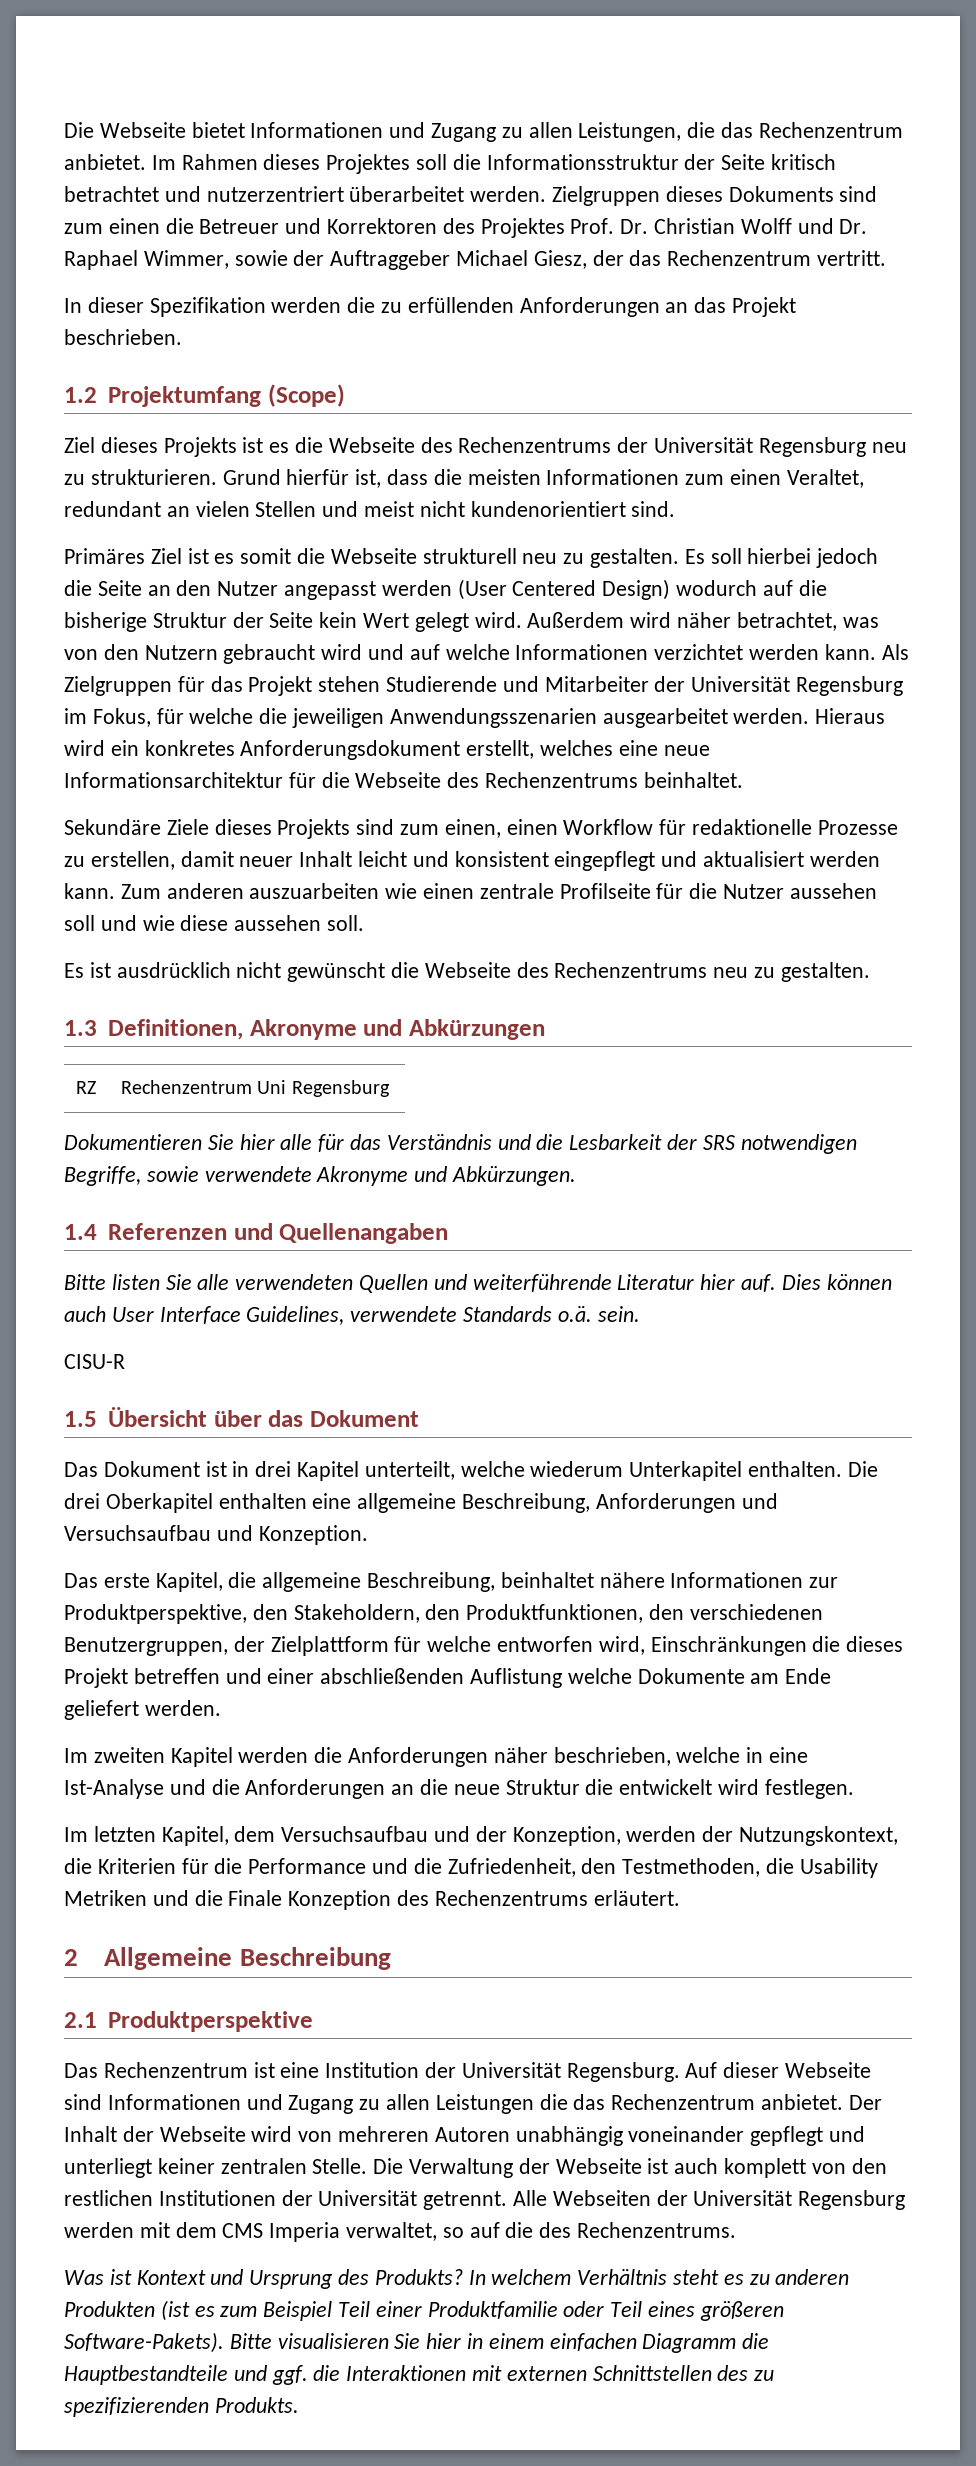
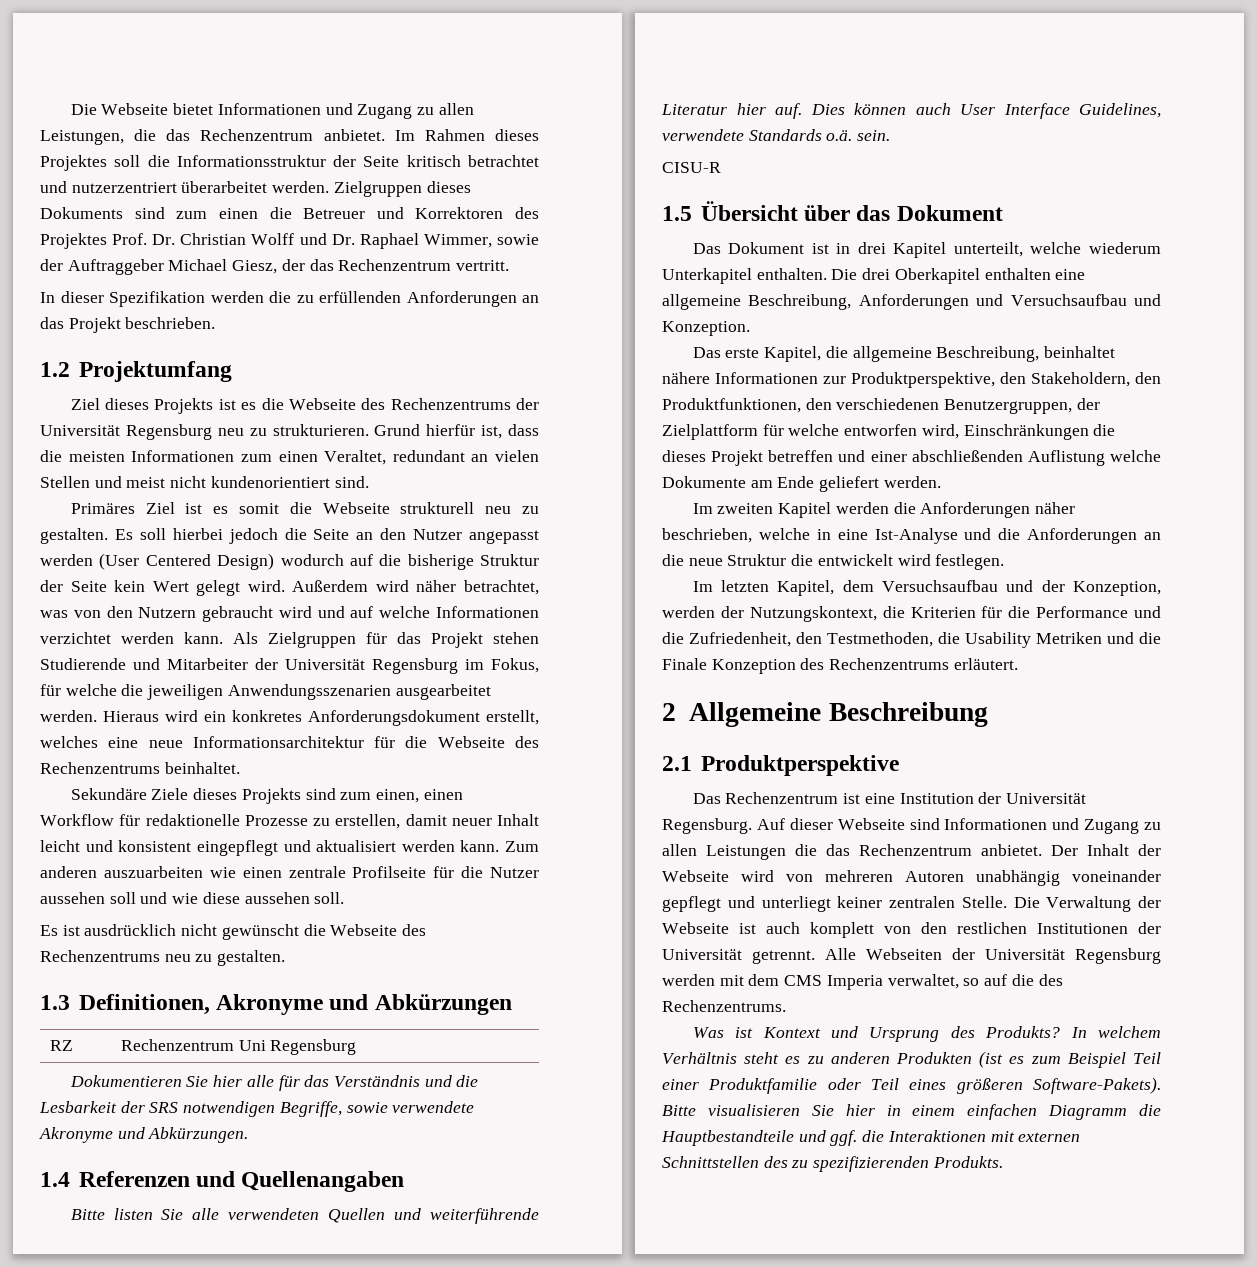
- 1.2 Projektumfang (Scope)
+ 1.2 Projektumfang

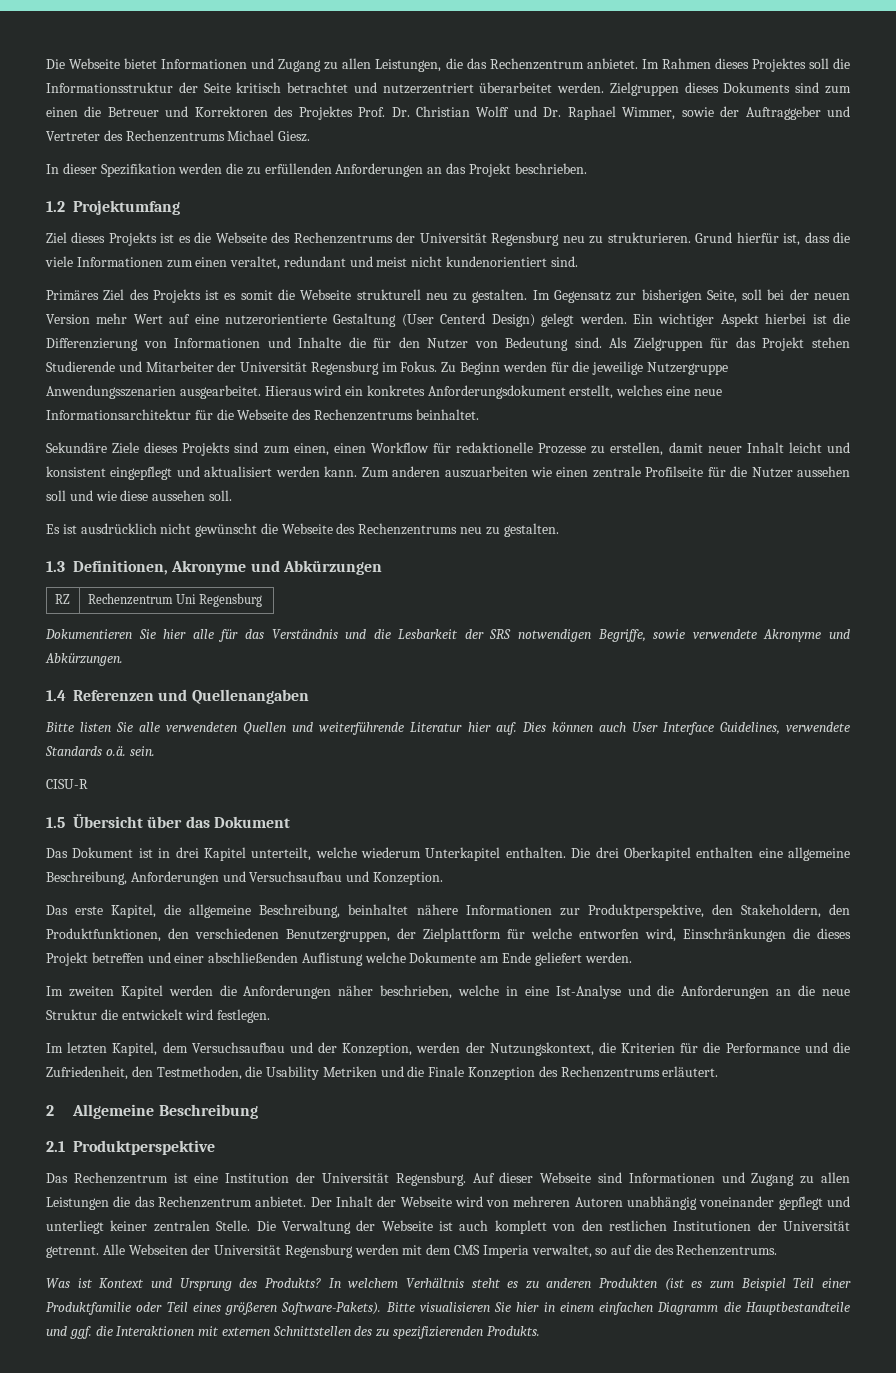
- Zielgruppen dieses Dokuments sind zum einen die Betreuer und Korrektoren des Projektes Prof. Dr. Christian Wolff und Dr. Raphael Wimmer, sowie der Auftraggeber Michael Giesz, der das Rechenzentrum vertritt.
+ Zielgruppen dieses Dokuments sind zum einen die Betreuer und Korrektoren des Projektes Prof. Dr. Christian Wolff und Dr. Raphael Wimmer, sowie der Auftraggeber und Vertreter des Rechenzentrums Michael Giesz.
- Grund hierfür ist, dass die meisten Informationen zum einen Veraltet, redundant an vielen Stellen und meist nicht kundenorientiert sind.
+ Grund hierfür ist, dass die viele Informationen zum einen veraltet, redundant und meist nicht kundenorientiert sind.
- Primäres Ziel ist es somit die Webseite strukturell neu zu gestalten.
+ Primäres Ziel des Projekts ist es somit die Webseite strukturell neu zu gestalten.
- Es soll hierbei jedoch die Seite an den Nutzer angepasst werden (User Centered Design) wodurch auf die bisherige Struktur der Seite kein Wert gelegt wird. Außerdem wird näher betrachtet, was von den Nutzern gebraucht wird und auf welche Informationen verzichtet werden kann.
+ Im Gegensatz zur bisherigen Seite, soll bei der neuen Version mehr Wert auf eine nutzerorientierte Gestaltung (User Centerd Design) gelegt werden. Ein wichtiger Aspekt hierbei ist die Differenzierung von Informationen und Inhalte die für den Nutzer von Bedeutung sind.
- Als Zielgruppen für das Projekt stehen Studierende und Mitarbeiter der Universität Regensburg im Fokus, für welche die jeweiligen Anwendungsszenarien ausgearbeitet werden.
+ Als Zielgruppen für das Projekt stehen Studierende und Mitarbeiter der Universität Regensburg im Fokus. Zu Beginn werden für die jeweilige Nutzergruppe Anwendungsszenarien ausgearbeitet.

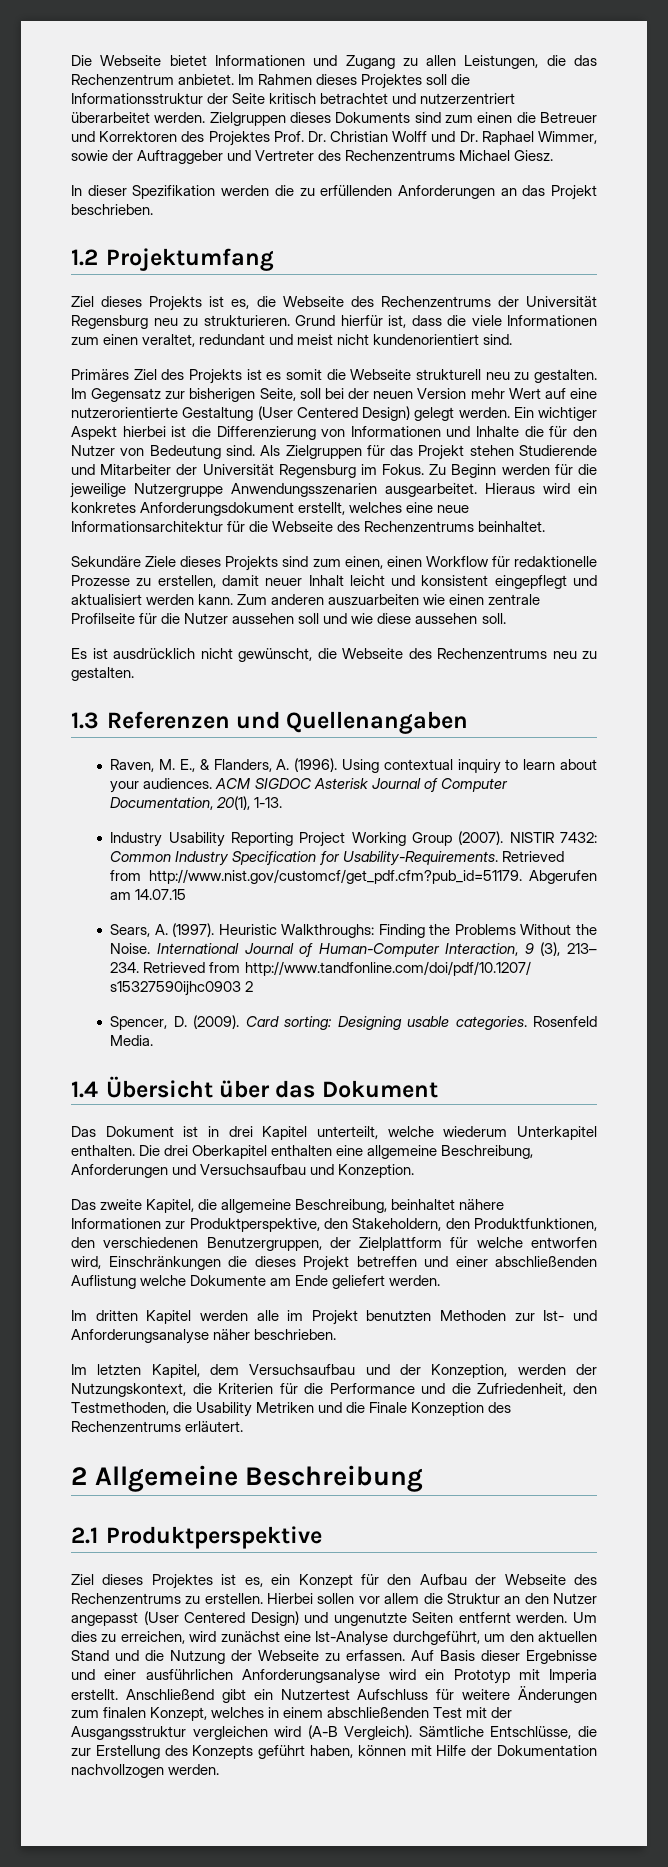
- Ziel dieses Projekts ist es die Webseite des Rechenzentrums der Universität Regensburg neu zu strukturieren.
+ Ziel dieses Projekts ist es, die Webseite des Rechenzentrums der Universität Regensburg neu zu strukturieren.
- Im Gegensatz zur bisherigen Seite, soll bei der neuen Version mehr Wert auf eine nutzerorientierte Gestaltung (User Centerd Design) gelegt werden.
+ Im Gegensatz zur bisherigen Seite, soll bei der neuen Version mehr Wert auf eine nutzerorientierte Gestaltung (User Centered Design) gelegt werden.
- Es ist ausdrücklich nicht gewünscht die Webseite des Rechenzentrums neu zu gestalten.
+ Es ist ausdrücklich nicht gewünscht, die Webseite des Rechenzentrums neu zu gestalten.
- 1.3 Definitionen, Akronyme und Abkürzungen
- RZ | Rechenzentrum Uni Regensburg
- Dokumentieren Sie hier alle für das Verständnis und die Lesbarkeit der SRS notwendigen Begriffe, sowie verwendete Akronyme und Abkürzungen.
- 1.4 Referenzen und Quellenangaben
- Bitte listen Sie alle verwendeten Quellen und weiterführende Literatur hier auf. Dies können auch User Interface Guidelines, verwendete Standards o.ä. sein.
- CISU-R
- 1.5 Übersicht über das Dokument
+ 1.3 Referenzen und Quellenangaben
+ Raven, M. E., & Flanders, A. (1996). Using contextual inquiry to learn about your audiences. ACM SIGDOC Asterisk Journal of Computer Documentation, 20(1), 1-13.
+ Industry Usability Reporting Project Working Group (2007). NISTIR 7432: Common Industry Specification for Usability-Requirements. Retrieved from http://www.nist.gov/customcf/get_pdf.cfm?pub_id=51179. Abgerufen am 14.07.15
+ Sears, A. (1997). Heuristic Walkthroughs: Finding the Problems Without the Noise. International Journal of Human-Computer Interaction, 9 (3), 213– 234. Retrieved from http://www.tandfonline.com/doi/pdf/10.1207/ s15327590ijhc0903 2
+ Spencer, D. (2009). Card sorting: Designing usable categories. Rosenfeld Media.
+ 1.4 Übersicht über das Dokument
- Das erste Kapitel, die allgemeine Beschreibung, beinhaltet nähere Informationen zur Produktperspektive, den Stakeholdern, den Produktfunktionen, den verschiedenen Benutzergruppen, der Zielplattform für welche entworfen wird, Einschränkungen die dieses Projekt betreffen und einer abschließenden Auflistung welche Dokumente am Ende geliefert werden.
+ Das zweite Kapitel, die allgemeine Beschreibung, beinhaltet nähere Informationen zur Produktperspektive, den Stakeholdern, den Produktfunktionen, den verschiedenen Benutzergruppen, der Zielplattform für welche entworfen wird, Einschränkungen die dieses Projekt betreffen und einer abschließenden Auflistung welche Dokumente am Ende geliefert werden.
- Im zweiten Kapitel werden die Anforderungen näher beschrieben, welche in eine Ist-Analyse und die Anforderungen an die neue Struktur die entwickelt wird festlegen.
+ Im dritten Kapitel werden alle im Projekt benutzten Methoden zur Ist- und Anforderungsanalyse näher beschrieben.
- Das Rechenzentrum ist eine Institution der Universität Regensburg. Auf dieser Webseite sind Informationen und Zugang zu allen Leistungen die das Rechenzentrum anbietet. Der Inhalt der Webseite wird von mehreren Autoren unabhängig voneinander gepflegt und unterliegt keiner zentralen Stelle. Die Verwaltung der Webseite ist auch komplett von den restlichen Institutionen der Universität getrennt. Alle Webseiten der Universität Regensburg werden mit dem CMS Imperia verwaltet, so auf die des Rechenzentrums.
- Was ist Kontext und Ursprung des Produkts? In welchem Verhältnis steht es zu anderen Produkten (ist es zum Beispiel Teil einer Produktfamilie oder Teil eines größeren Software-Pakets). Bitte visualisieren Sie hier in einem einfachen Diagramm die Hauptbestandteile und ggf. die Interaktionen mit externen Schnittstellen des zu spezifizierenden Produkts.
+ Ziel dieses Projektes ist es, ein Konzept für den Aufbau der Webseite des Rechenzentrums zu erstellen. Hierbei sollen vor allem die Struktur an den Nutzer angepasst (User Centered Design) und ungenutzte Seiten entfernt werden. Um dies zu erreichen, wird zunächst eine Ist-Analyse durchgeführt, um den aktuellen Stand und die Nutzung der Webseite zu erfassen. Auf Basis dieser Ergebnisse und einer ausführlichen Anforderungsanalyse wird ein Prototyp mit Imperia erstellt. Anschließend gibt ein Nutzertest Aufschluss für weitere Änderungen zum finalen Konzept, welches in einem abschließenden Test mit der Ausgangsstruktur vergleichen wird (A-B Vergleich). Sämtliche Entschlüsse, die zur Erstellung des Konzepts geführt haben, können mit Hilfe der Dokumentation nachvollzogen werden.

